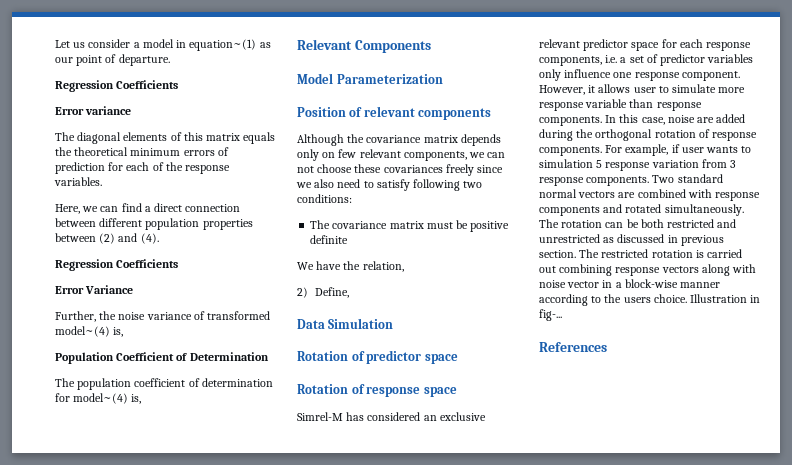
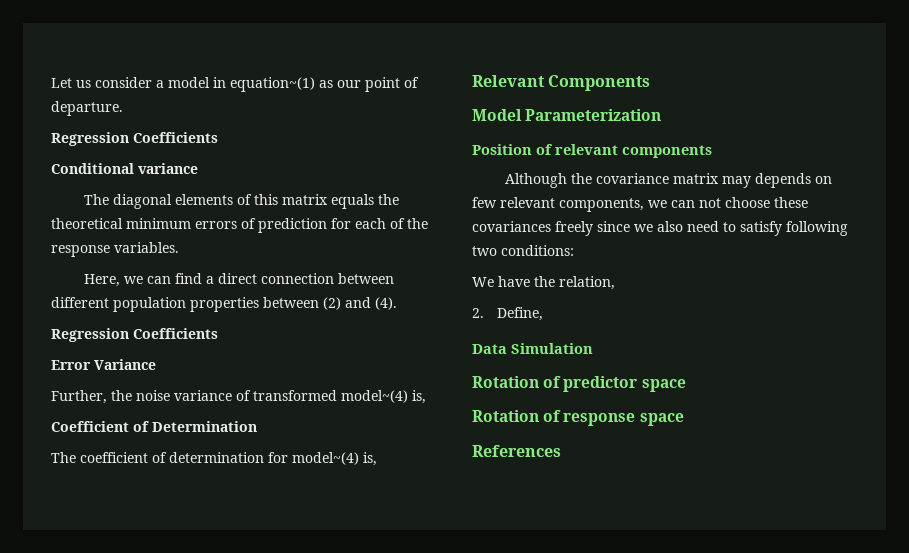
- Error variance
+ Conditional variance
- Population Coefficient of Determination
+ Coefficient of Determination
- The population coefficient of determination for model~(4) is,
+ The coefficient of determination for model~(4) is,
- Although the covariance matrix depends only on few relevant components, we can not choose these covariances freely since we also need to satisfy following two conditions:
+ Although the covariance matrix may depends on few relevant components, we can not choose these covariances freely since we also need to satisfy following two conditions:
- The covariance matrix must be positive definite
- 2) Define,
+ 2. Define,
- Simrel-M has considered an exclusive relevant predictor space for each response components, i.e. a set of predictor variables only influence one response component. However, it allows user to simulate more response variable than response components. In this case, noise are added during the orthogonal rotation of response components. For example, if user wants to simulation 5 response variation from 3 response components. Two standard normal vectors are combined with response components and rotated simultaneously. The rotation can be both restricted and unrestricted as discussed in previous section. The restricted rotation is carried out combining response vectors along with noise vector in a block-wise manner according to the users choice. Illustration in fig-...

